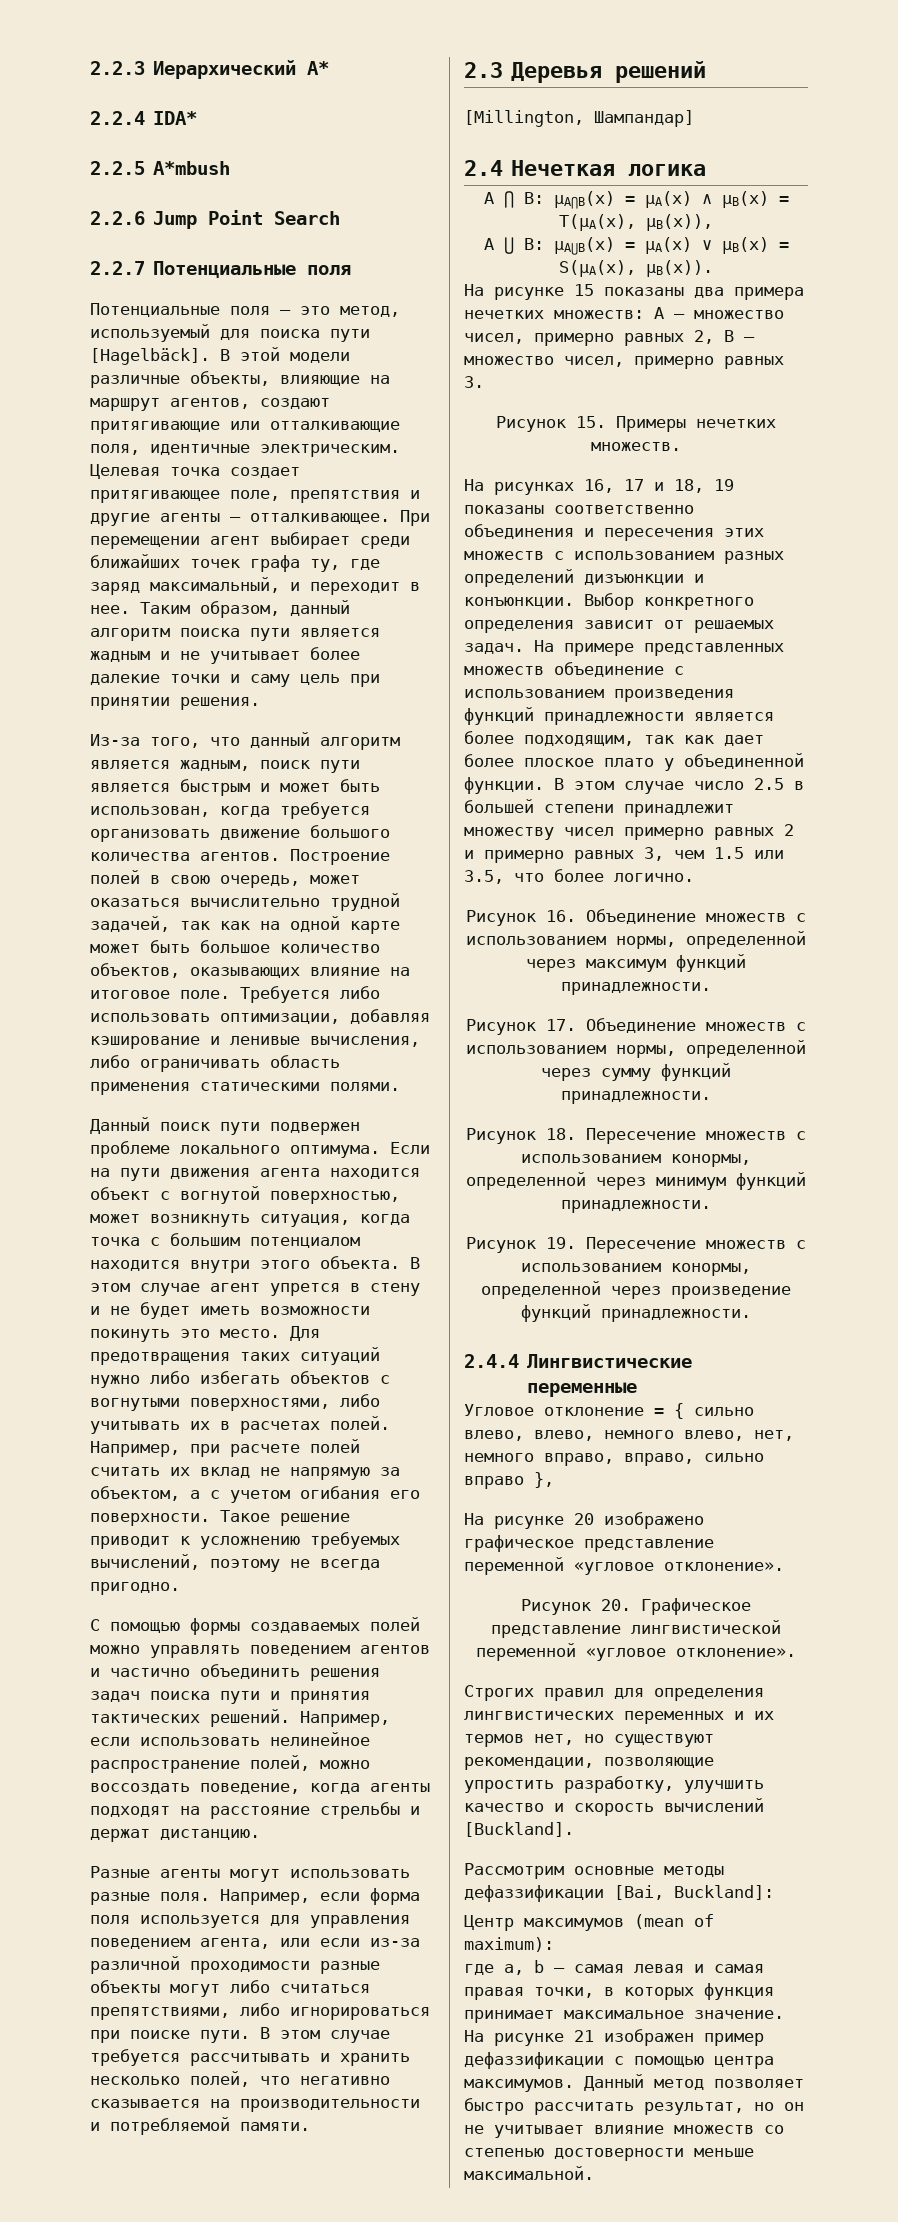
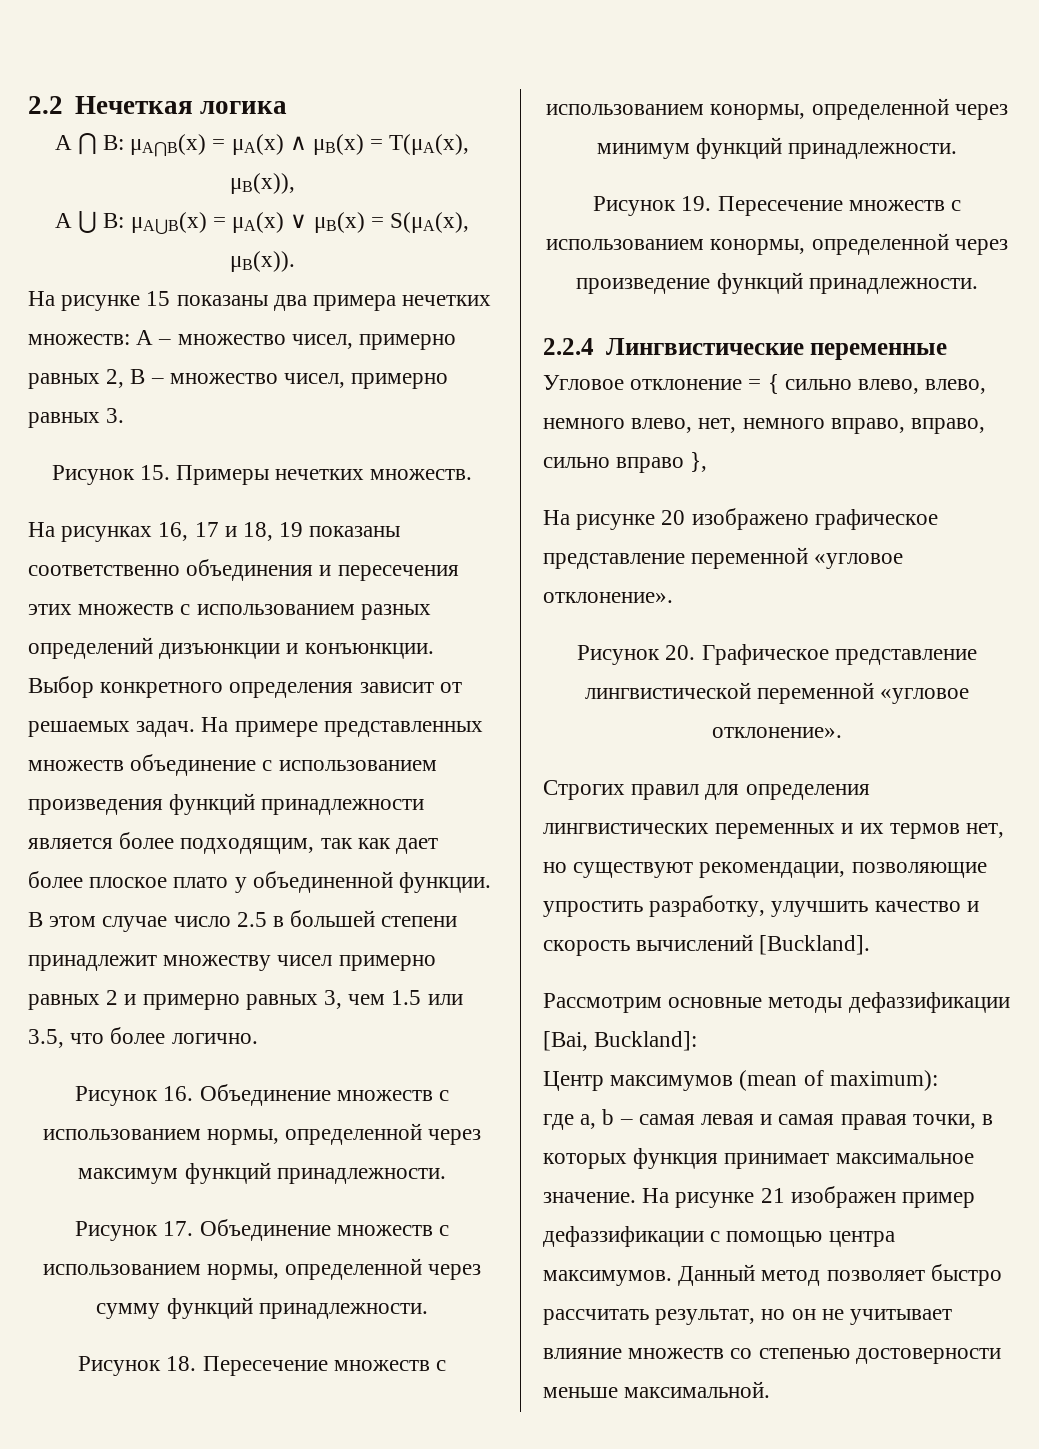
- 2.2.3 Иерархический A*
- 2.2.4 IDA*
- 2.2.5 A*mbush
- 2.2.6 Jump Point Search
- 2.2.7 Потенциальные поля
- Потенциальные поля – это метод, используемый для поиска пути [Hagelbäck]. В этой модели различные объекты, влияющие на маршрут агентов, создают притягивающие или отталкивающие поля, идентичные электрическим. Целевая точка создает притягивающее поле, препятствия и другие агенты – отталкивающее. При перемещении агент выбирает среди ближайших точек графа ту, где заряд максимальный, и переходит в нее. Таким образом, данный алгоритм поиска пути является жадным и не учитывает более далекие точки и саму цель при принятии решения.
- Из-за того, что данный алгоритм является жадным, поиск пути является быстрым и может быть использован, когда требуется организовать движение большого количества агентов. Построение полей в свою очередь, может оказаться вычислительно трудной задачей, так как на одной карте может быть большое количество объектов, оказывающих влияние на итоговое поле. Требуется либо использовать оптимизации, добавляя кэширование и ленивые вычисления, либо ограничивать область применения статическими полями.
- Данный поиск пути подвержен проблеме локального оптимума. Если на пути движения агента находится объект с вогнутой поверхностью, может возникнуть ситуация, когда точка с большим потенциалом находится внутри этого объекта. В этом случае агент упрется в стену и не будет иметь возможности покинуть это место. Для предотвращения таких ситуаций нужно либо избегать объектов с вогнутыми поверхностями, либо учитывать их в расчетах полей. Например, при расчете полей считать их вклад не напрямую за объектом, а с учетом огибания его поверхности. Такое решение приводит к усложнению требуемых вычислений, поэтому не всегда пригодно.
- С помощью формы создаваемых полей можно управлять поведением агентов и частично объединить решения задач поиска пути и принятия тактических решений. Например, если использовать нелинейное распространение полей, можно воссоздать поведение, когда агенты подходят на расстояние стрельбы и держат дистанцию.
- Разные агенты могут использовать разные поля. Например, если форма поля используется для управления поведением агента, или если из-за различной проходимости разные объекты могут либо считаться препятствиями, либо игнорироваться при поиске пути. В этом случае требуется рассчитывать и хранить несколько полей, что негативно сказывается на производительности и потребляемой памяти.
- 2.3 Деревья решений
- [Millington, Шампандар]
- 2.4 Нечеткая логика
+ 2.2 Нечеткая логика
- 2.4.4 Лингвистические переменные
+ 2.2.4 Лингвистические переменные

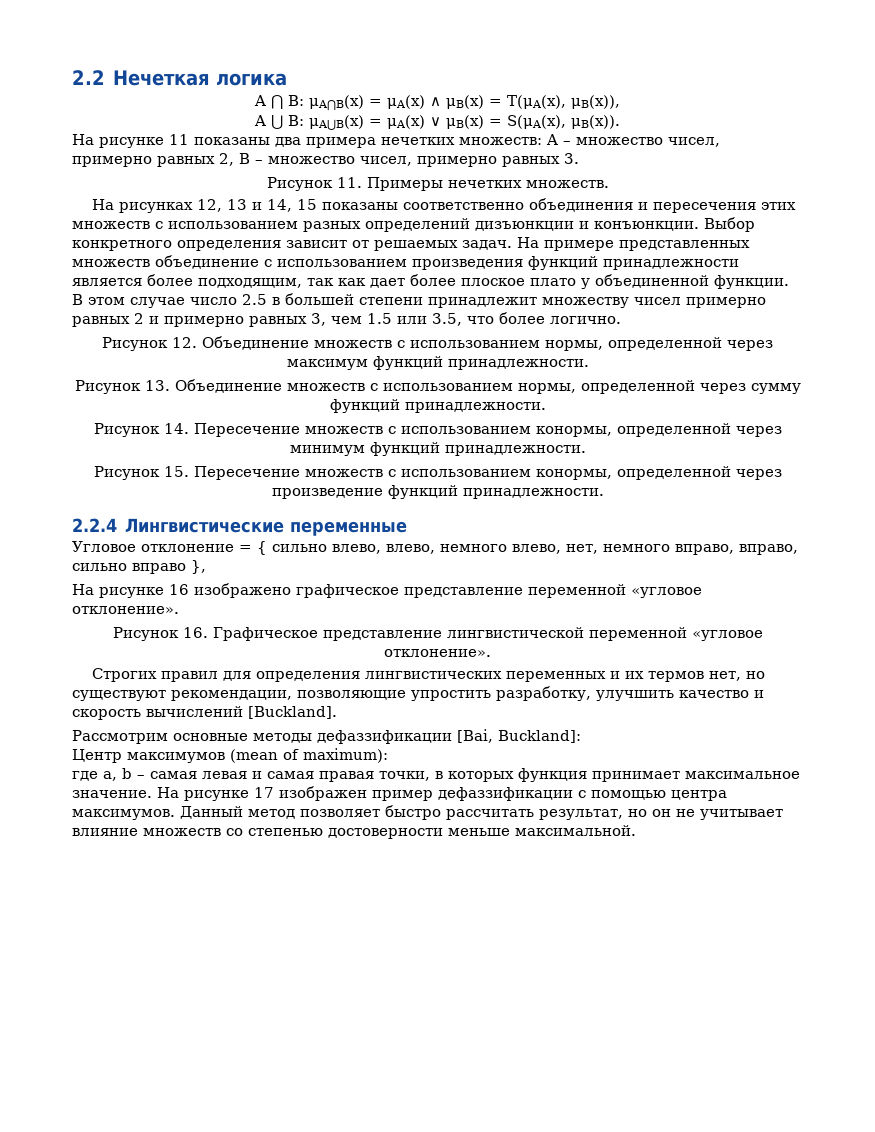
- На рисунке 15 показаны два примера нечетких множеств: A – множество чисел, примерно равных 2, B – множество чисел, примерно равных 3.
+ На рисунке 11 показаны два примера нечетких множеств: A – множество чисел, примерно равных 2, B – множество чисел, примерно равных 3.
- Рисунок 15. Примеры нечетких множеств.
+ Рисунок 11. Примеры нечетких множеств.
- На рисунках 16, 17 и 18, 19 показаны соответственно объединения и пересечения этих множеств с использованием разных определений дизъюнкции и конъюнкции.
+ На рисунках 12, 13 и 14, 15 показаны соответственно объединения и пересечения этих множеств с использованием разных определений дизъюнкции и конъюнкции.
- Рисунок 16. Объединение множеств с использованием нормы, определенной через максимум функций принадлежности.
+ Рисунок 12. Объединение множеств с использованием нормы, определенной через максимум функций принадлежности.
- Рисунок 17. Объединение множеств с использованием нормы, определенной через сумму функций принадлежности.
+ Рисунок 13. Объединение множеств с использованием нормы, определенной через сумму функций принадлежности.
- Рисунок 18. Пересечение множеств с использованием конормы, определенной через минимум функций принадлежности.
+ Рисунок 14. Пересечение множеств с использованием конормы, определенной через минимум функций принадлежности.
- Рисунок 19. Пересечение множеств с использованием конормы, определенной через произведение функций принадлежности.
+ Рисунок 15. Пересечение множеств с использованием конормы, определенной через произведение функций принадлежности.
- На рисунке 20 изображено графическое представление переменной «угловое отклонение».
+ На рисунке 16 изображено графическое представление переменной «угловое отклонение».
- Рисунок 20. Графическое представление лингвистической переменной «угловое отклонение».
+ Рисунок 16. Графическое представление лингвистической переменной «угловое отклонение».
- На рисунке 21 изображен пример дефаззификации с помощью центра максимумов.
+ На рисунке 17 изображен пример дефаззификации с помощью центра максимумов.

